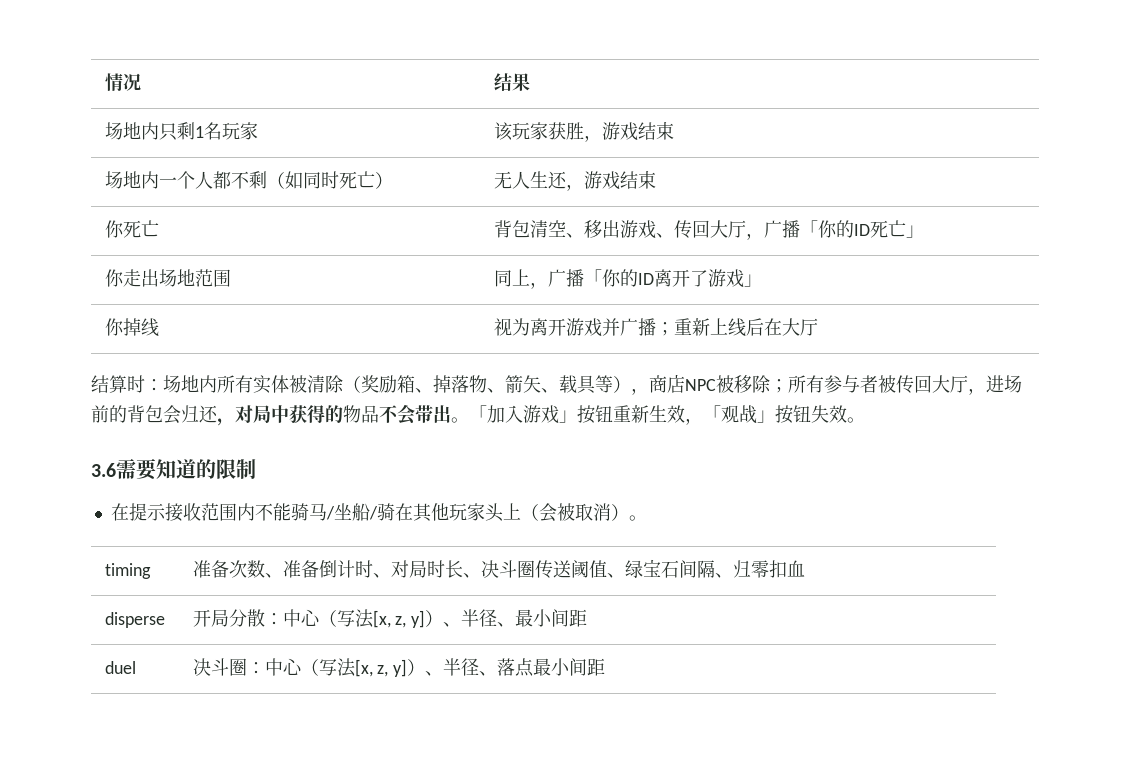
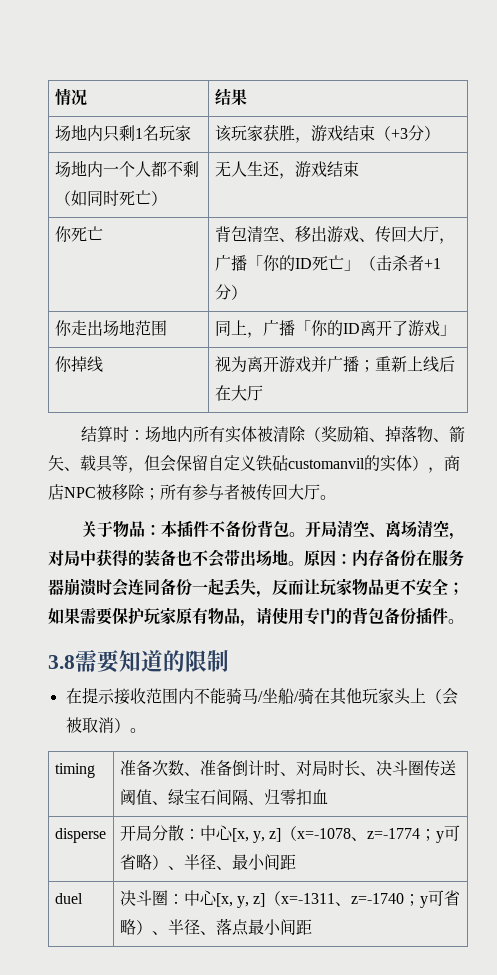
- 场地内只剩1名玩家 | 该玩家获胜，游戏结束
+ 场地内只剩1名玩家 | 该玩家获胜，游戏结束（+3分）
- 你死亡 | 背包清空、移出游戏、传回大厅，广播「你的ID死亡」
+ 你死亡 | 背包清空、移出游戏、传回大厅，广播「你的ID死亡」（击杀者+1分）
- 结算时：场地内所有实体被清除（奖励箱、掉落物、箭矢、载具等），商店NPC被移除；所有参与者被传回大厅，进场前的背包会归还，对局中获得的物品不会带出。「加入游戏」按钮重新生效，「观战」按钮失效。
- 3.6需要知道的限制
+ 结算时：场地内所有实体被清除（奖励箱、掉落物、箭矢、载具等，但会保留自定义铁砧customanvil的实体），商店NPC被移除；所有参与者被传回大厅。
+ 关于物品：本插件不备份背包。开局清空、离场清空，对局中获得的装备也不会带出场地。原因：内存备份在服务器崩溃时会连同备份一起丢失，反而让玩家物品更不安全；如果需要保护玩家原有物品，请使用专门的背包备份插件。
+ 3.8需要知道的限制
- disperse | 开局分散：中心（写法[x, z, y]）、半径、最小间距
+ disperse | 开局分散：中心[x, y, z]（x=-1078、z=-1774；y可省略）、半径、最小间距
- duel | 决斗圈：中心（写法[x, z, y]）、半径、落点最小间距
+ duel | 决斗圈：中心[x, y, z]（x=-1311、z=-1740；y可省略）、半径、落点最小间距

